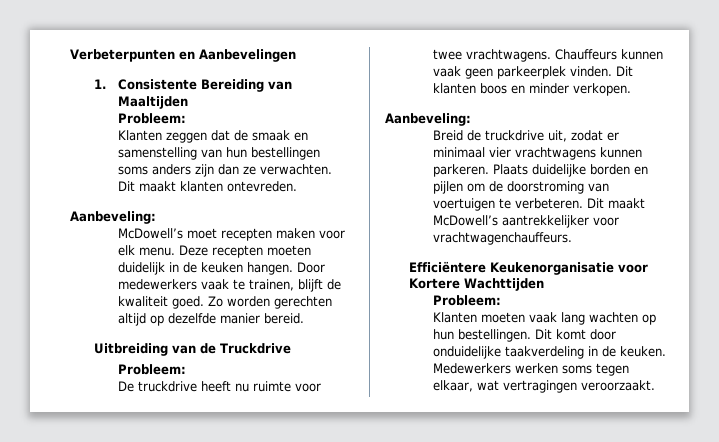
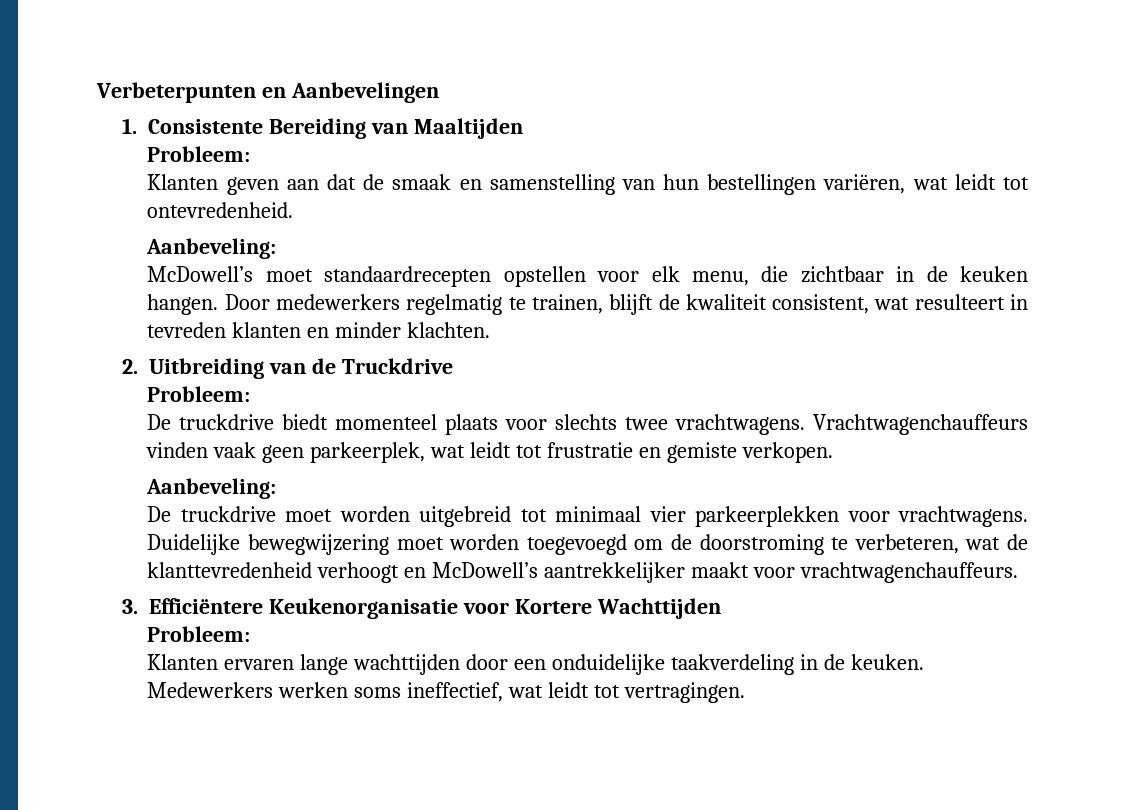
- Klanten zeggen dat de smaak en samenstelling van hun bestellingen soms anders zijn dan ze verwachten. Dit maakt klanten ontevreden.
+ Klanten geven aan dat de smaak en samenstelling van hun bestellingen variëren, wat leidt tot ontevredenheid.
  Aanbeveling:
- McDowell’s moet recepten maken voor elk menu. Deze recepten moeten duidelijk in de keuken hangen.
+ McDowell’s moet standaardrecepten opstellen voor elk menu, die zichtbaar in de keuken hangen.
- Door medewerkers vaak te trainen, blijft de kwaliteit goed. Zo worden gerechten altijd op dezelfde manier bereid.
- Uitbreiding van de Truckdrive
+ Door medewerkers regelmatig te trainen, blijft de kwaliteit consistent, wat resulteert in tevreden klanten en minder klachten.
+ 2. Uitbreiding van de Truckdrive
- De truckdrive heeft nu ruimte voor twee vrachtwagens. Chauffeurs kunnen vaak geen parkeerplek vinden. Dit klanten boos en minder verkopen.
+ De truckdrive biedt momenteel plaats voor slechts twee vrachtwagens. Vrachtwagenchauffeurs vinden vaak geen parkeerplek, wat leidt tot frustratie en gemiste verkopen.
  Aanbeveling:
- Breid de truckdrive uit, zodat er minimaal vier vrachtwagens kunnen parkeren. Plaats duidelijke borden en pijlen om de doorstroming van voertuigen te verbeteren. Dit maakt McDowell’s aantrekkelijker voor vrachtwagenchauffeurs.
+ De truckdrive moet worden uitgebreid tot minimaal vier parkeerplekken voor vrachtwagens. Duidelijke bewegwijzering moet worden toegevoegd om de doorstroming te verbeteren, wat de klanttevredenheid verhoogt en McDowell’s aantrekkelijker maakt voor vrachtwagenchauffeurs.
- Efficiëntere Keukenorganisatie voor Kortere Wachttijden
+ 3. Efficiëntere Keukenorganisatie voor Kortere Wachttijden
- Klanten moeten vaak lang wachten op hun bestellingen. Dit komt door onduidelijke taakverdeling in de keuken.
+ Klanten ervaren lange wachttijden door een onduidelijke taakverdeling in de keuken.
- Medewerkers werken soms tegen elkaar, wat vertragingen veroorzaakt.
+ Medewerkers werken soms ineffectief, wat leidt tot vertragingen.

